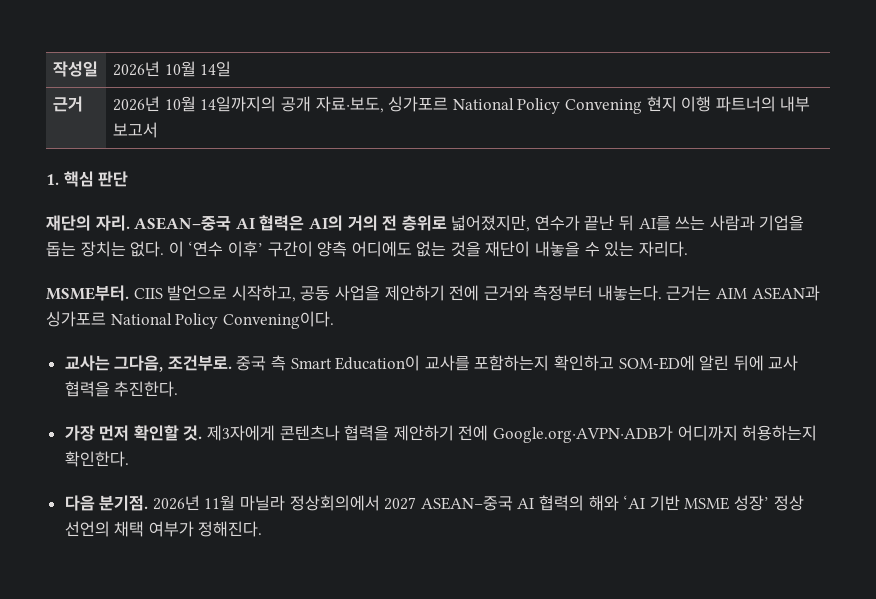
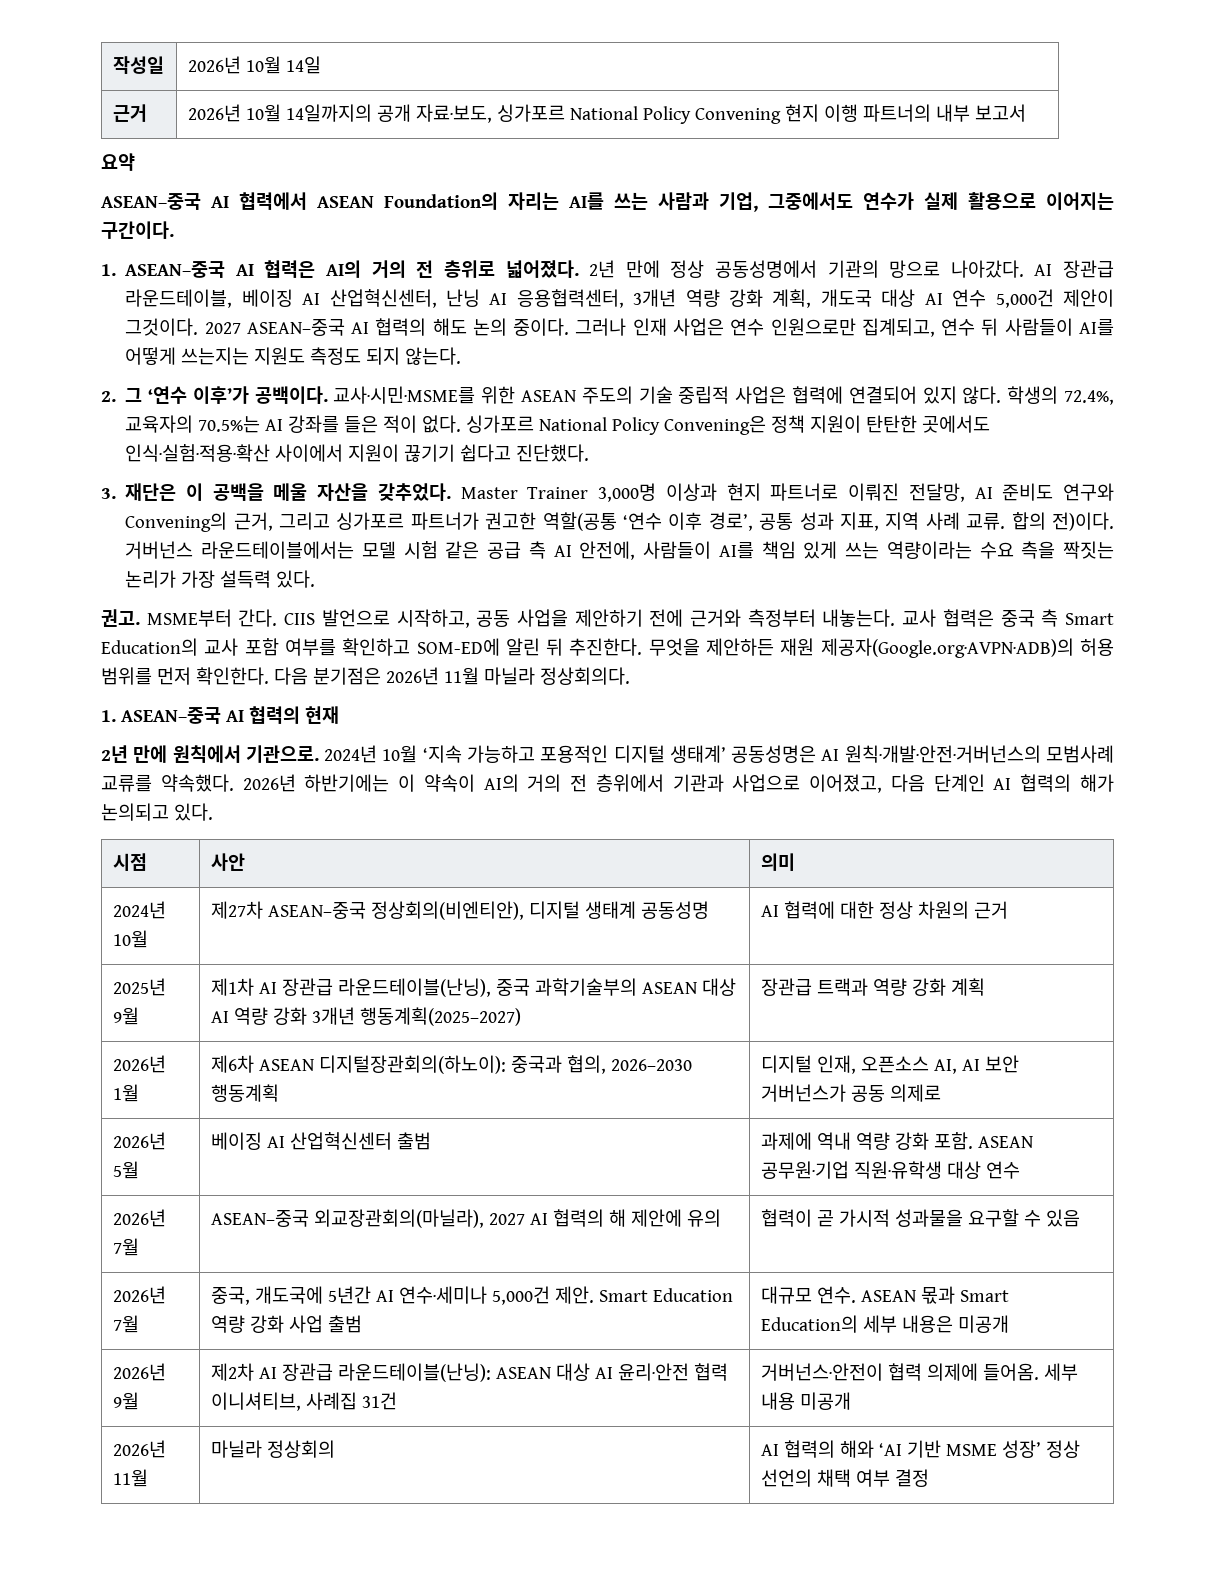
- 1. 핵심 판단
- 재단의 자리. ASEAN–중국 AI 협력은 AI의 거의 전 층위로 넓어졌지만, 연수가 끝난 뒤 AI를 쓰는 사람과 기업을 돕는 장치는 없다. 이 ‘연수 이후’ 구간이 양측 어디에도 없는 것을 재단이 내놓을 수 있는 자리다.
- MSME부터.
+ 요약
+ ASEAN–중국 AI 협력에서 ASEAN Foundation의 자리는 AI를 쓰는 사람과 기업, 그중에서도 연수가 실제 활용으로 이어지는 구간이다.
+ 1. ASEAN–중국 AI 협력은 AI의 거의 전 층위로 넓어졌다. 2년 만에 정상 공동성명에서 기관의 망으로 나아갔다. AI 장관급 라운드테이블, 베이징 AI 산업혁신센터, 난닝 AI 응용협력센터, 3개년 역량 강화 계획, 개도국 대상 AI 연수 5,000건 제안이 그것이다. 2027 ASEAN–중국 AI 협력의 해도 논의 중이다. 그러나 인재 사업은 연수 인원으로만 집계되고, 연수 뒤 사람들이 AI를 어떻게 쓰는지는 지원도 측정도 되지 않는다.
+ 2. 그 ‘연수 이후’가 공백이다. 교사·시민·MSME를 위한 ASEAN 주도의 기술 중립적 사업은 협력에 연결되어 있지 않다. 학생의 72.4%, 교육자의 70.5%는 AI 강좌를 들은 적이 없다. 싱가포르 National Policy Convening은 정책 지원이 탄탄한 곳에서도 인식·실험·적용·확산 사이에서 지원이 끊기기 쉽다고 진단했다.
+ 3. 재단은 이 공백을 메울 자산을 갖추었다. Master Trainer 3,000명 이상과 현지 파트너로 이뤄진 전달망, AI 준비도 연구와 Convening의 근거, 그리고 싱가포르 파트너가 권고한 역할(공통 ‘연수 이후 경로’, 공통 성과 지표, 지역 사례 교류. 합의 전)이다. 거버넌스 라운드테이블에서는 모델 시험 같은 공급 측 AI 안전에, 사람들이 AI를 책임 있게 쓰는 역량이라는 수요 측을 짝짓는 논리가 가장 설득력 있다.
+ 권고. MSME부터 간다.
- 근거는 AIM ASEAN과 싱가포르 National Policy Convening이다.
- 교사는 그다음, 조건부로. 중국 측 Smart Education이 교사를 포함하는지 확인하고 SOM-ED에 알린 뒤에 교사 협력을 추진한다.
- 가장 먼저 확인할 것. 제3자에게 콘텐츠나 협력을 제안하기 전에 Google.org·AVPN·ADB가 어디까지 허용하는지 확인한다.
- 다음 분기점. 2026년 11월 마닐라 정상회의에서 2027 ASEAN–중국 AI 협력의 해와 ‘AI 기반 MSME 성장’ 정상 선언의 채택 여부가 정해진다.
+ 교사 협력은 중국 측 Smart Education의 교사 포함 여부를 확인하고 SOM-ED에 알린 뒤 추진한다. 무엇을 제안하든 재원 제공자(Google.org·AVPN·ADB)의 허용 범위를 먼저 확인한다. 다음 분기점은 2026년 11월 마닐라 정상회의다.
+ 1. ASEAN–중국 AI 협력의 현재
+ 2년 만에 원칙에서 기관으로. 2024년 10월 ‘지속 가능하고 포용적인 디지털 생태계’ 공동성명은 AI 원칙·개발·안전·거버넌스의 모범사례 교류를 약속했다. 2026년 하반기에는 이 약속이 AI의 거의 전 층위에서 기관과 사업으로 이어졌고, 다음 단계인 AI 협력의 해가 논의되고 있다.
+ 시점 | 사안 | 의미
+ 2024년 10월 | 제27차 ASEAN–중국 정상회의(비엔티안), 디지털 생태계 공동성명 | AI 협력에 대한 정상 차원의 근거
+ 2025년 9월 | 제1차 AI 장관급 라운드테이블(난닝), 중국 과학기술부의 ASEAN 대상 AI 역량 강화 3개년 행동계획(2025–2027) | 장관급 트랙과 역량 강화 계획
+ 2026년 1월 | 제6차 ASEAN 디지털장관회의(하노이): 중국과 협의, 2026–2030 행동계획 | 디지털 인재, 오픈소스 AI, AI 보안 거버넌스가 공동 의제로
+ 2026년 5월 | 베이징 AI 산업혁신센터 출범 | 과제에 역내 역량 강화 포함. ASEAN 공무원·기업 직원·유학생 대상 연수
+ 2026년 7월 | ASEAN–중국 외교장관회의(마닐라), 2027 AI 협력의 해 제안에 유의 | 협력이 곧 가시적 성과물을 요구할 수 있음
+ 2026년 7월 | 중국, 개도국에 5년간 AI 연수·세미나 5,000건 제안. Smart Education 역량 강화 사업 출범 | 대규모 연수. ASEAN 몫과 Smart Education의 세부 내용은 미공개
+ 2026년 9월 | 제2차 AI 장관급 라운드테이블(난닝): ASEAN 대상 AI 윤리·안전 협력 이니셔티브, 사례집 31건 | 거버넌스·안전이 협력 의제에 들어옴. 세부 내용 미공개
+ 2026년 11월 | 마닐라 정상회의 | AI 협력의 해와 ‘AI 기반 MSME 성장’ 정상 선언의 채택 여부 결정

